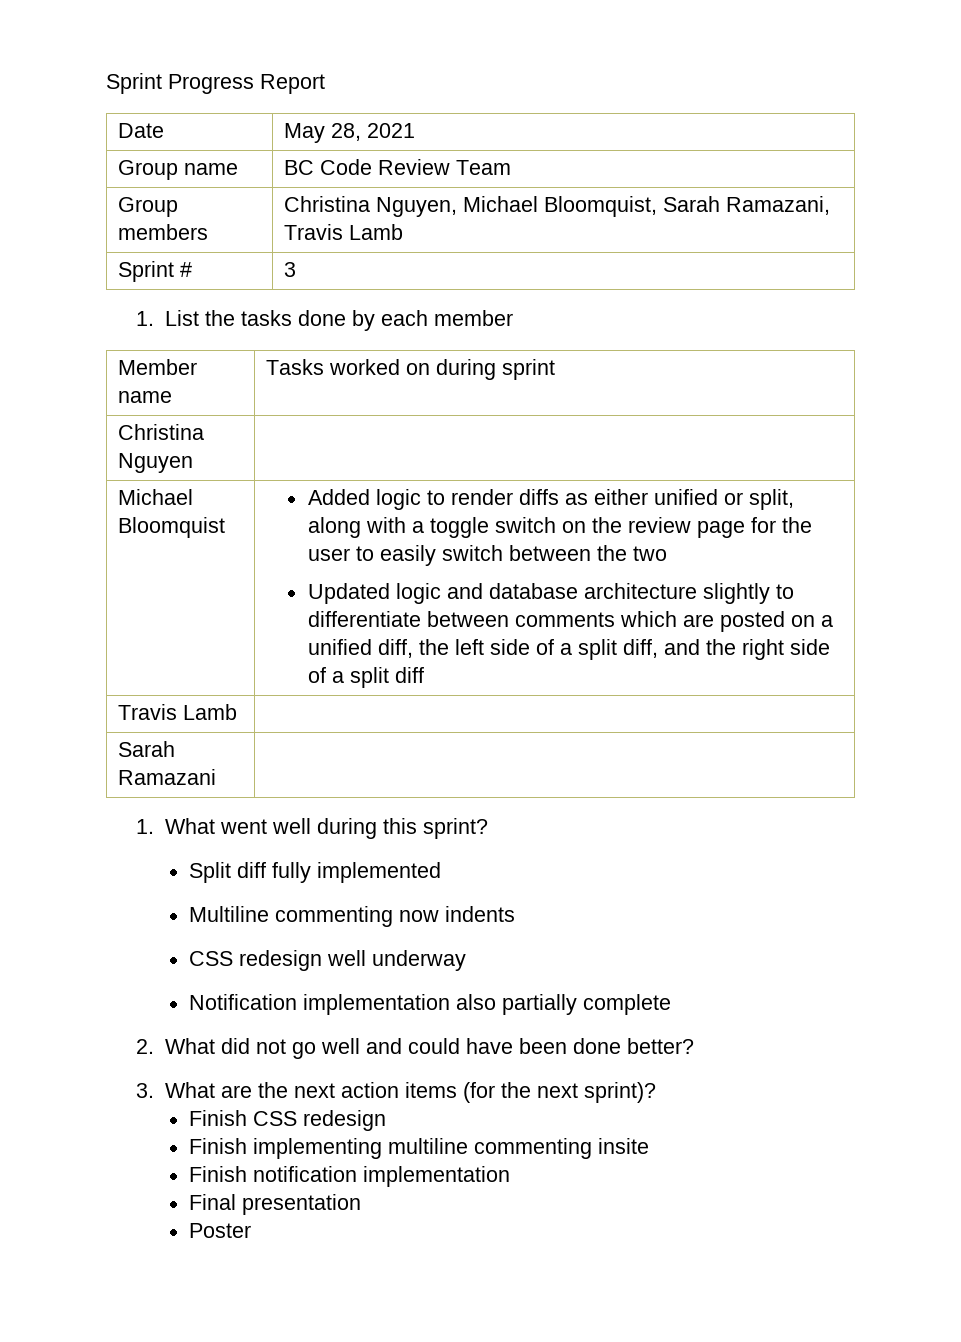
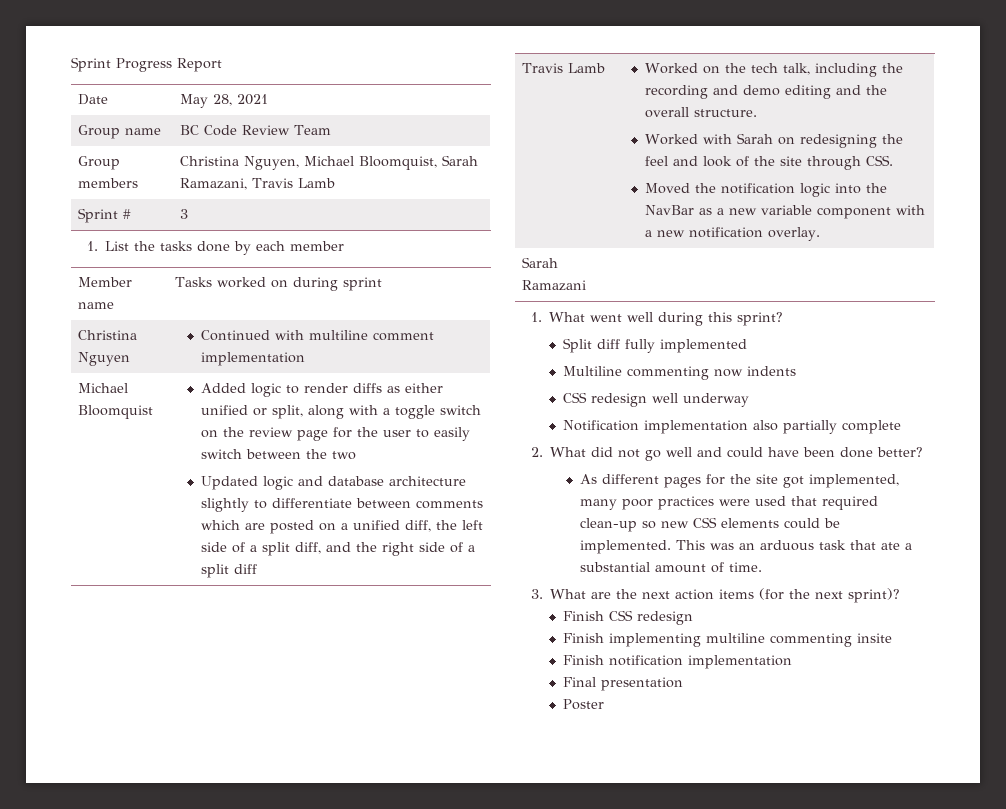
- Christina Nguyen |
+ Christina Nguyen | Continued with multiline comment implementation
+ Worked on the tech talk, including the recording and demo editing and the overall structure.
+ Worked with Sarah on redesigning the feel and look of the site through CSS.
+ Moved the notification logic into the NavBar as a new variable component with a new notification overlay.
+ As different pages for the site got implemented, many poor practices were used that required clean-up so new CSS elements could be implemented. This was an arduous task that ate a substantial amount of time.

